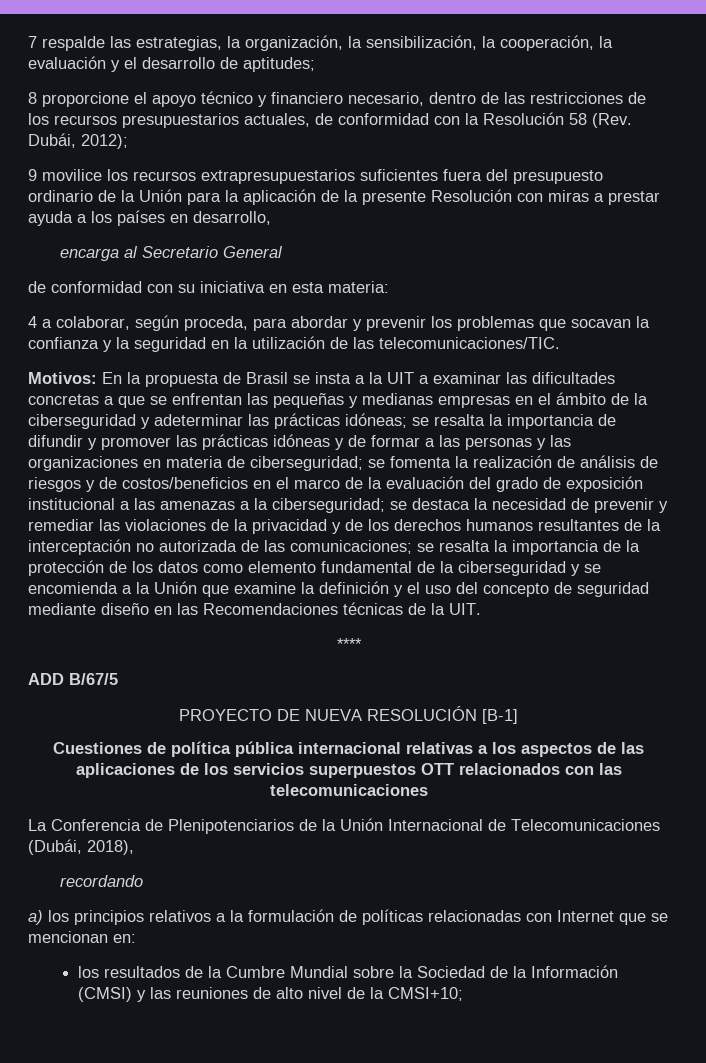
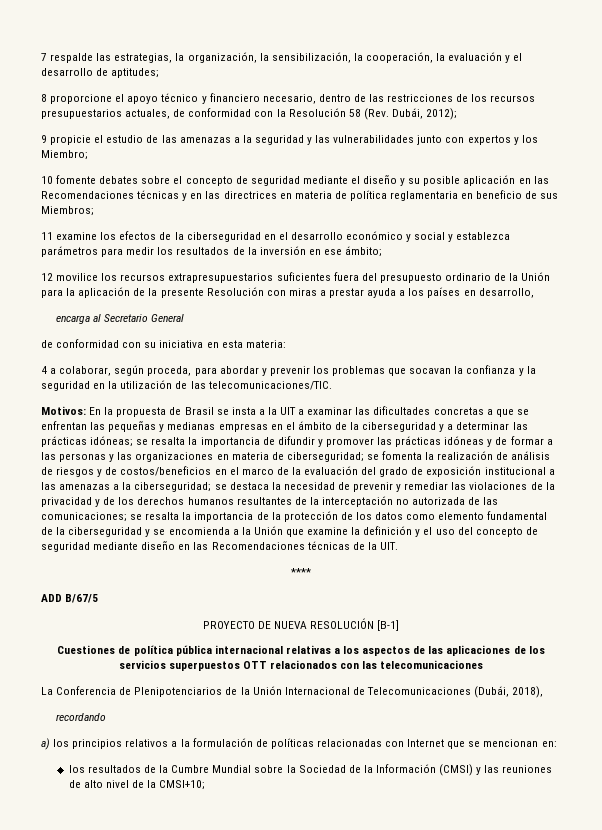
- 9 movilice los recursos extrapresupuestarios suficientes fuera del presupuesto ordinario de la Unión para la aplicación de la presente Resolución con miras a prestar ayuda a los países en desarrollo,
+ 9 propicie el estudio de las amenazas a la seguridad y las vulnerabilidades junto con expertos y los Miembro;
+ 10 fomente debates sobre el concepto de seguridad mediante el diseño y su posible aplicación en las Recomendaciones técnicas y en las directrices en materia de política reglamentaria en beneficio de sus Miembros;
+ 11 examine los efectos de la ciberseguridad en el desarrollo económico y social y establezca parámetros para medir los resultados de la inversión en ese ámbito;
+ 12 movilice los recursos extrapresupuestarios suficientes fuera del presupuesto ordinario de la Unión para la aplicación de la presente Resolución con miras a prestar ayuda a los países en desarrollo,
- En la propuesta de Brasil se insta a la UIT a examinar las dificultades concretas a que se enfrentan las pequeñas y medianas empresas en el ámbito de la ciberseguridad y adeterminar las prácticas idóneas;
+ En la propuesta de Brasil se insta a la UIT a examinar las dificultades concretas a que se enfrentan las pequeñas y medianas empresas en el ámbito de la ciberseguridad y a determinar las prácticas idóneas;

